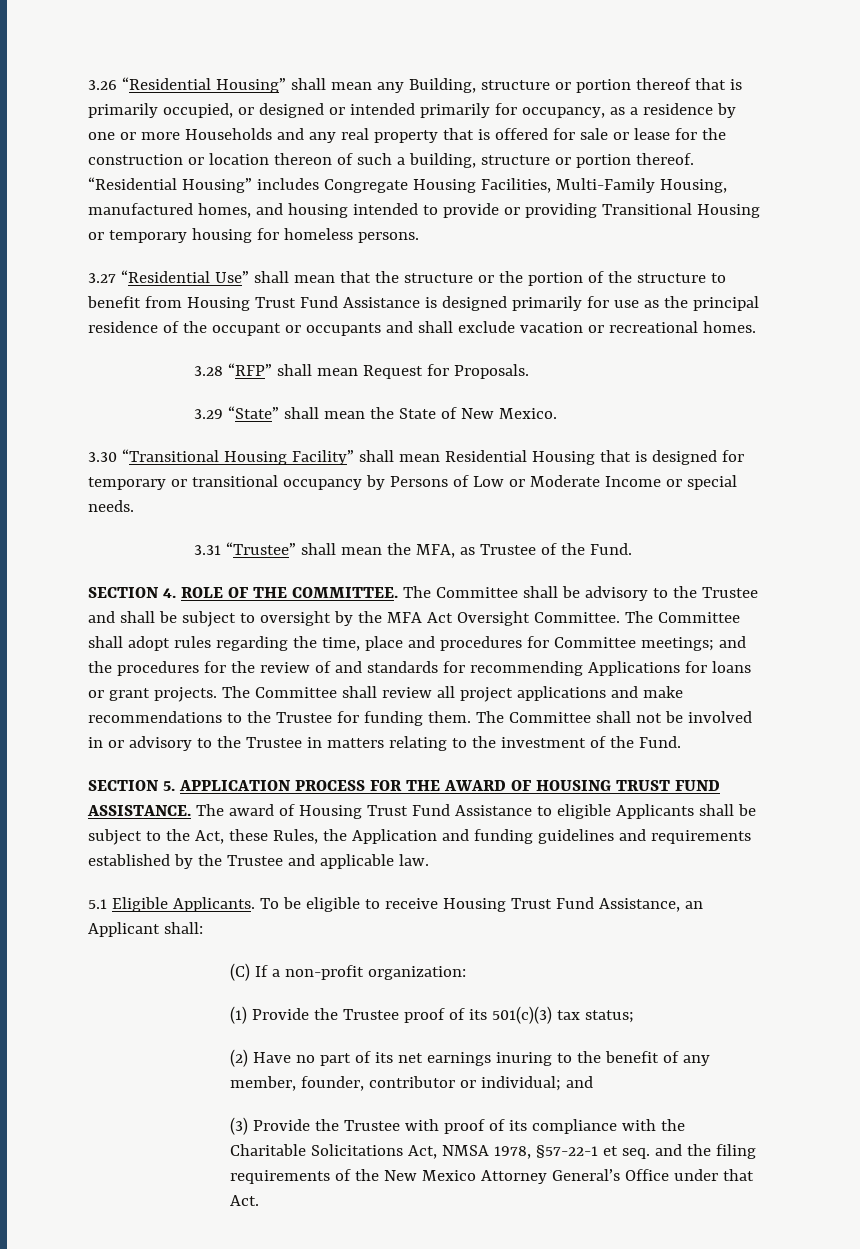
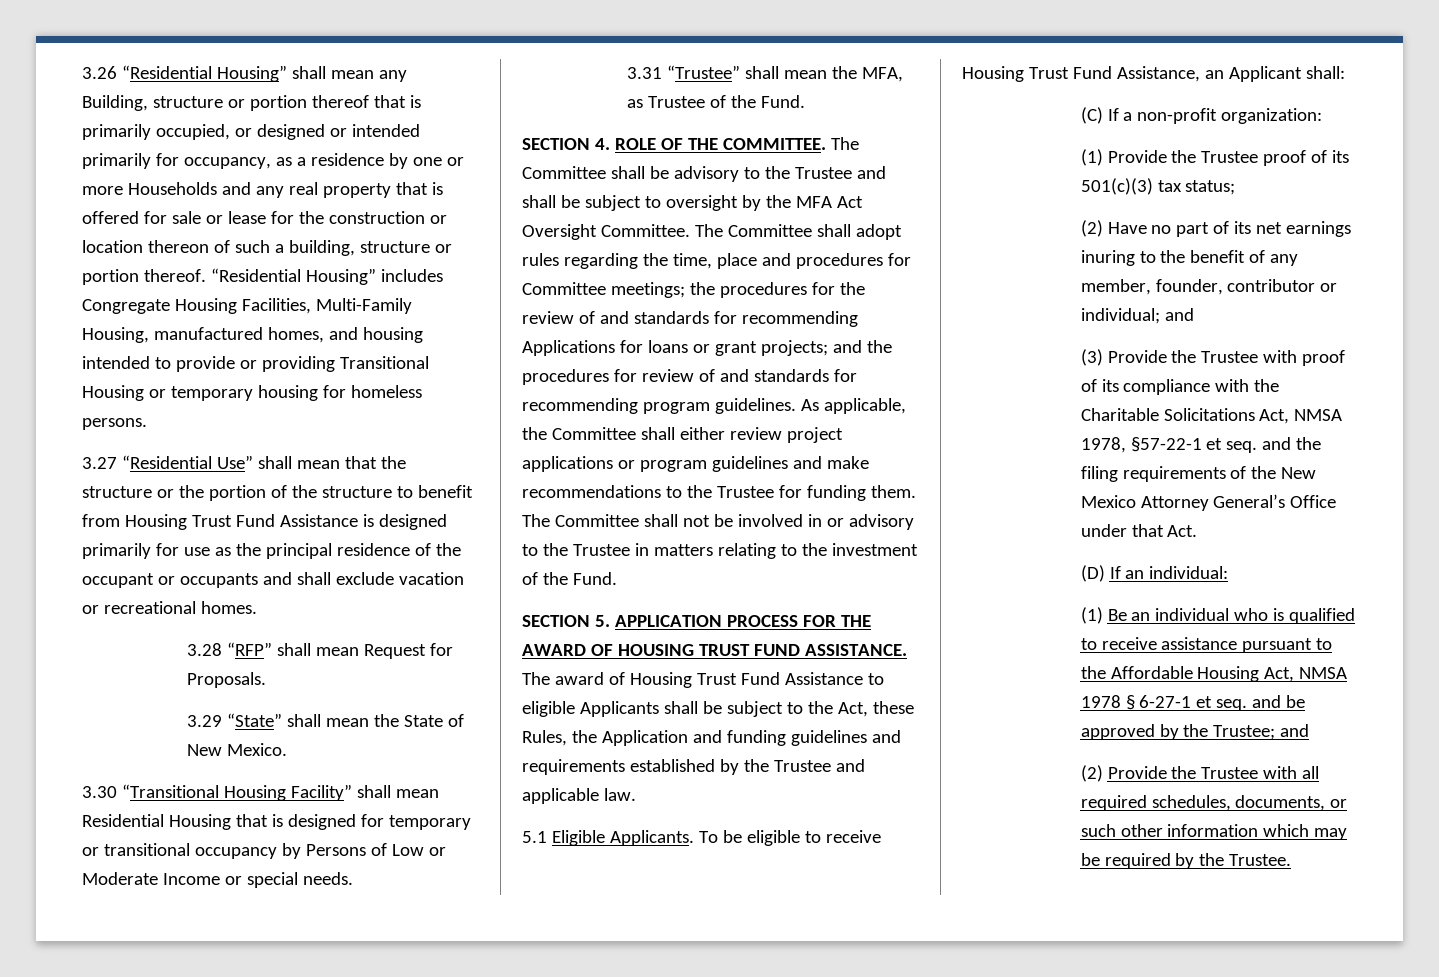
- The Committee shall adopt rules regarding the time, place and procedures for Committee meetings; and the procedures for the review of and standards for recommending Applications for loans or grant projects. The Committee shall review all project applications and make recommendations to the Trustee for funding them.
+ The Committee shall adopt rules regarding the time, place and procedures for Committee meetings; the procedures for the review of and standards for recommending Applications for loans or grant projects; and the procedures for review of and standards for recommending program guidelines. As applicable, the Committee shall either review project applications or program guidelines and make recommendations to the Trustee for funding them.
+ (D) If an individual:
+ (1) Be an individual who is qualified to receive assistance pursuant to the Affordable Housing Act, NMSA 1978 § 6-27-1 et seq. and be approved by the Trustee; and
+ (2) Provide the Trustee with all required schedules, documents, or such other information which may be required by the Trustee.

